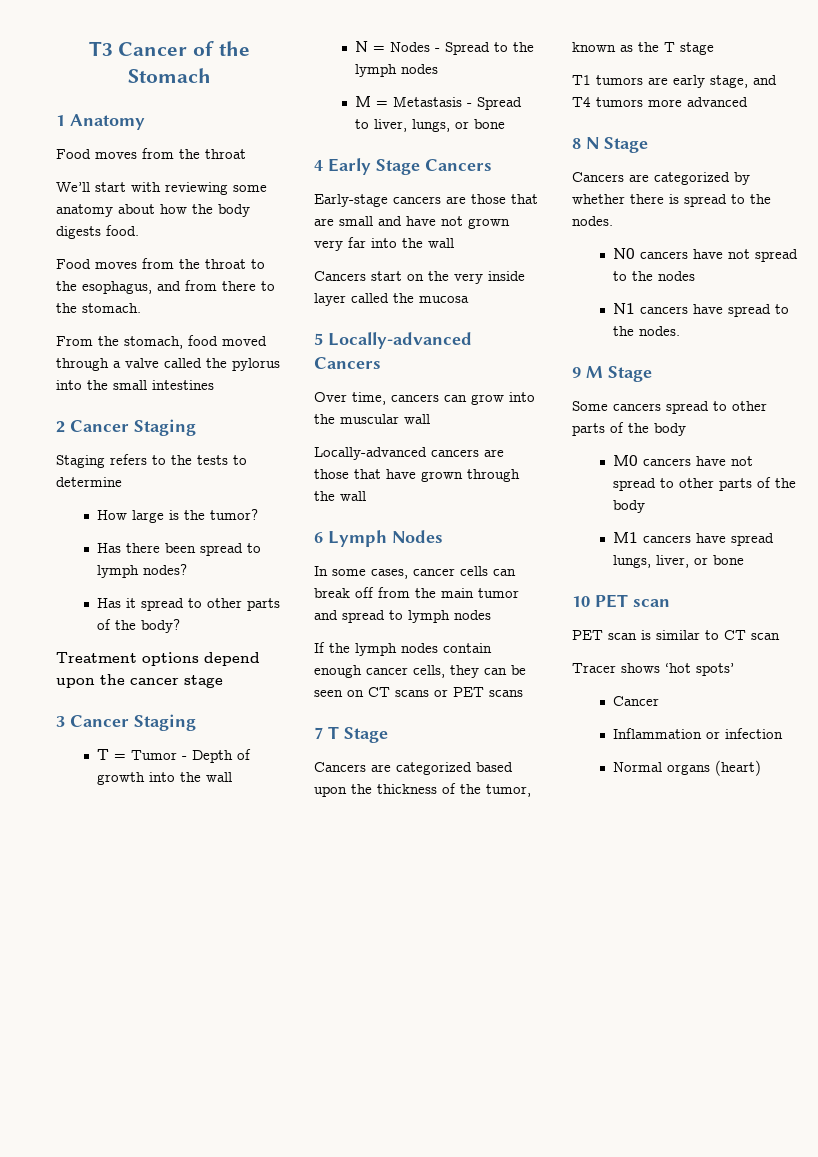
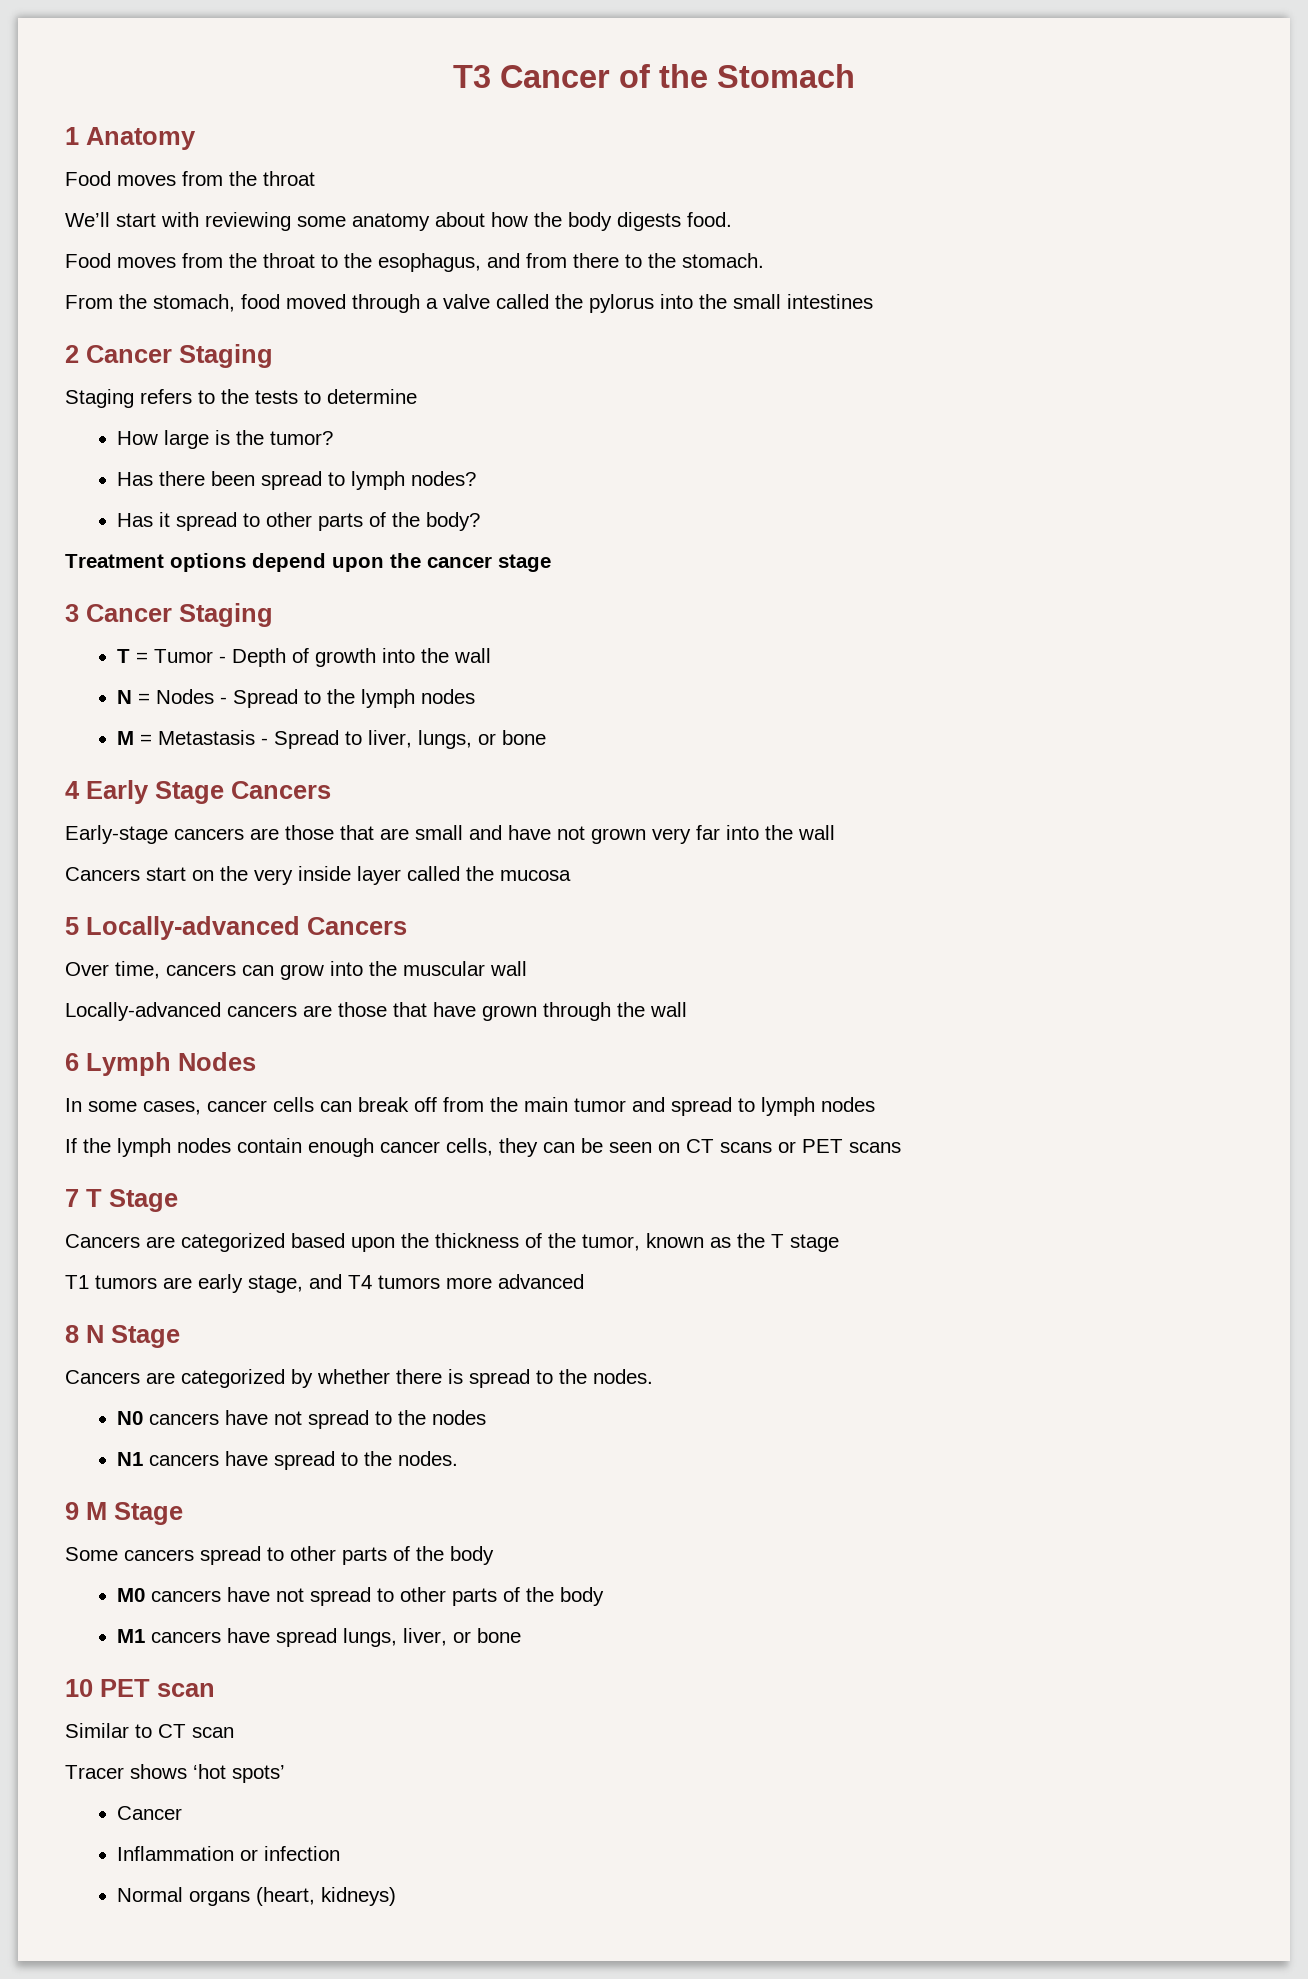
- PET scan is similar to CT scan
+ Similar to CT scan
- Normal organs (heart)
+ Normal organs (heart, kidneys)

